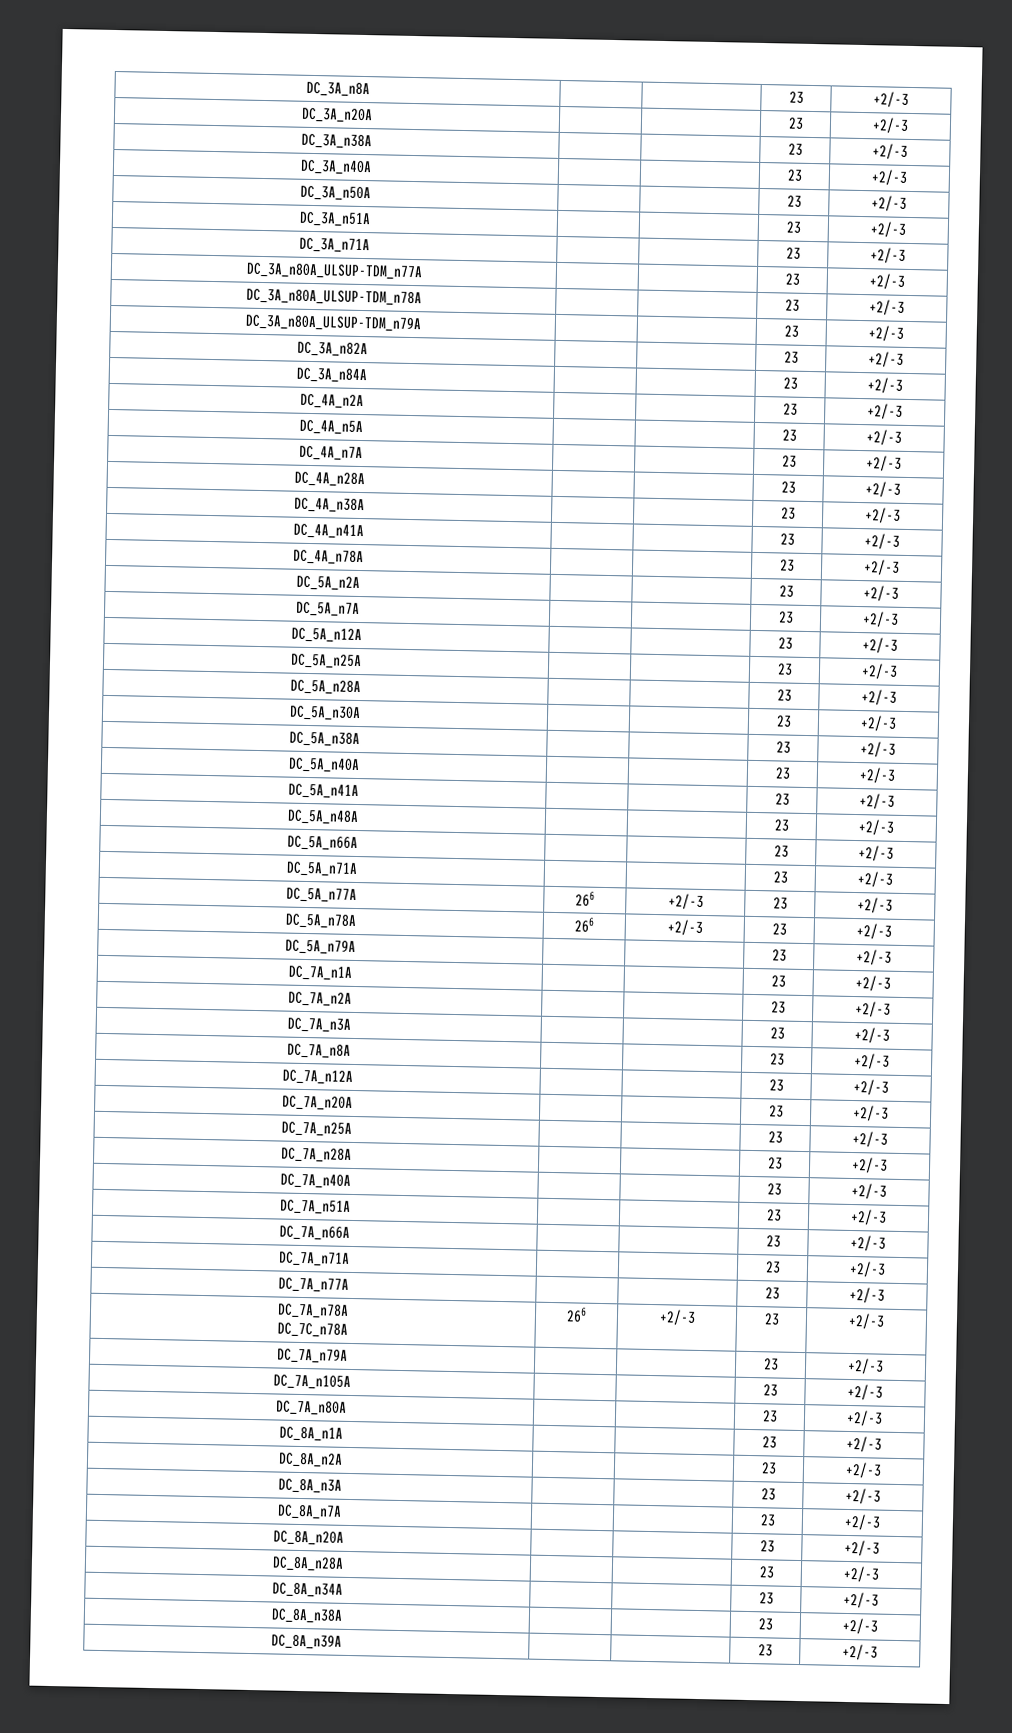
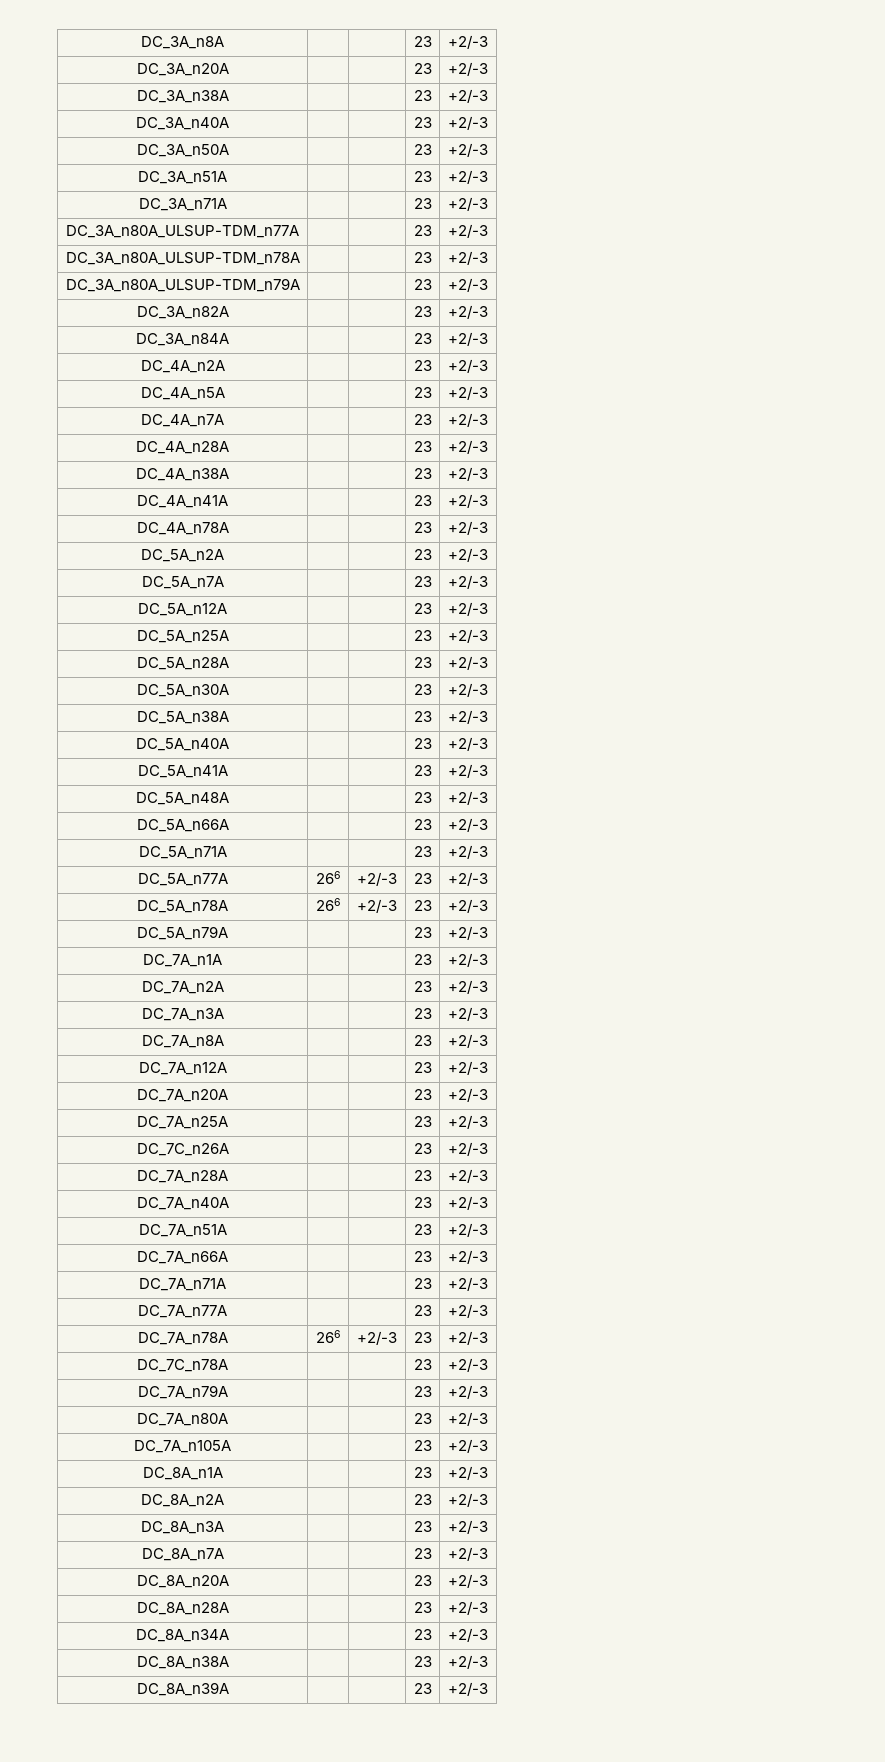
+ DC_7C_n26A | | | 23 | +2/-3
- DC_7A_n78A
- DC_7C_n78A | 266 | +2/-3 | 23 | +2/-3
+ DC_7A_n78A | 266 | +2/-3 | 23 | +2/-3
+ DC_7C_n78A | | | 23 | +2/-3
+ DC_7A_n80A | | | 23 | +2/-3
  DC_7A_n105A | | | 23 | +2/-3
- DC_7A_n80A | | | 23 | +2/-3

